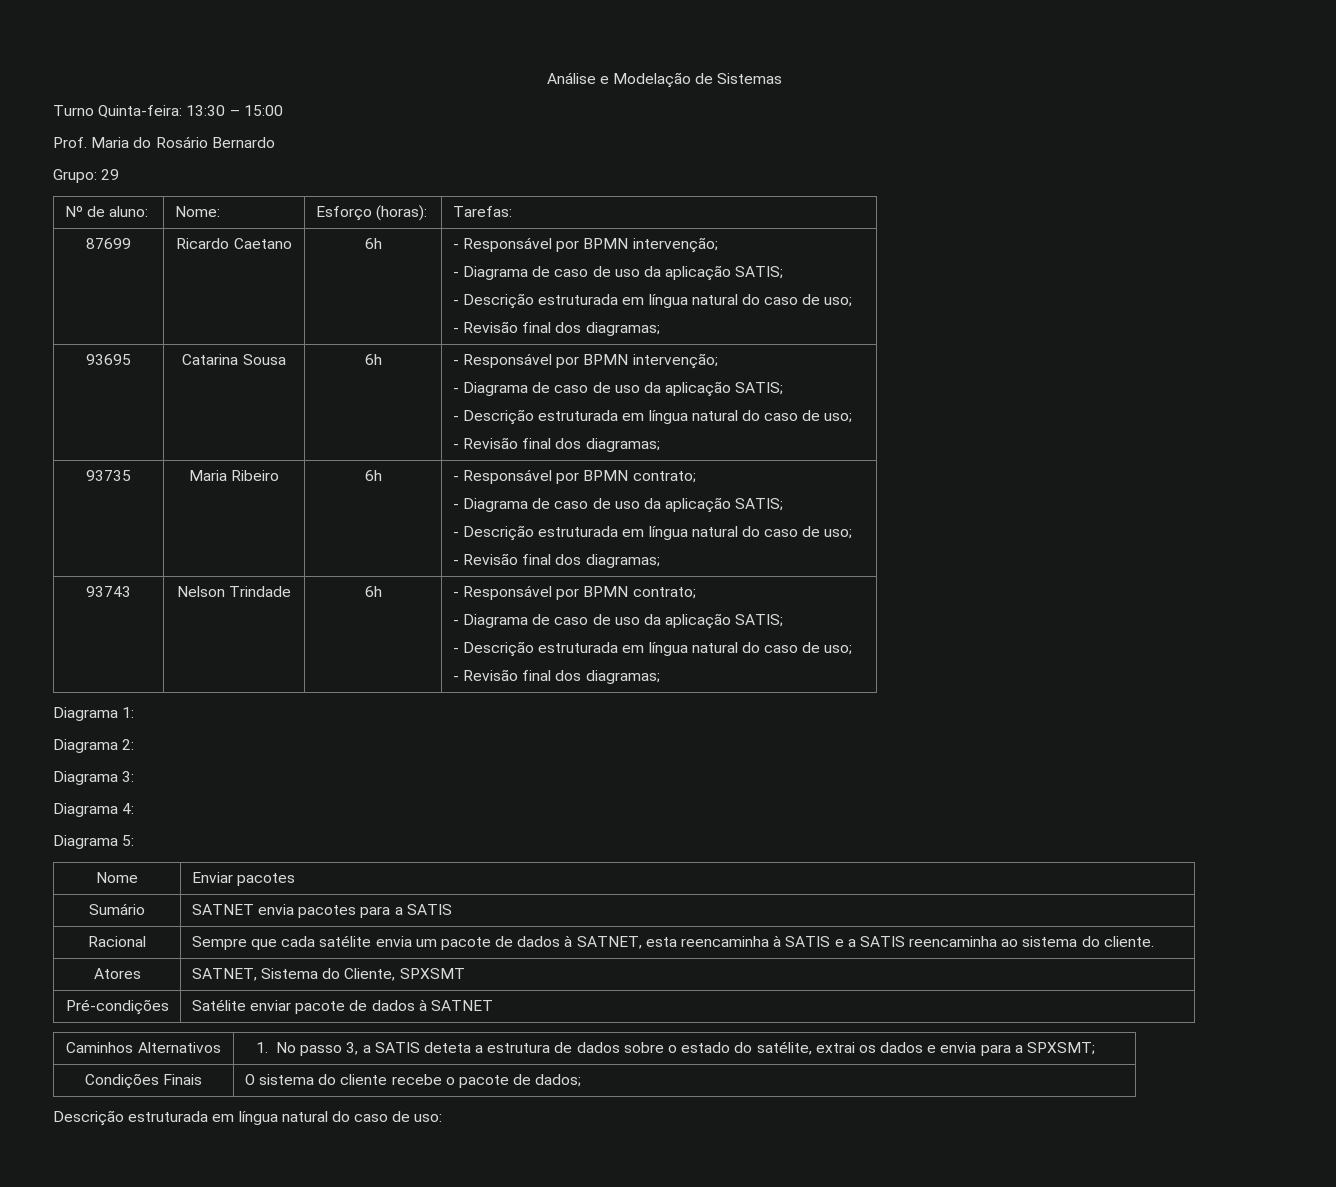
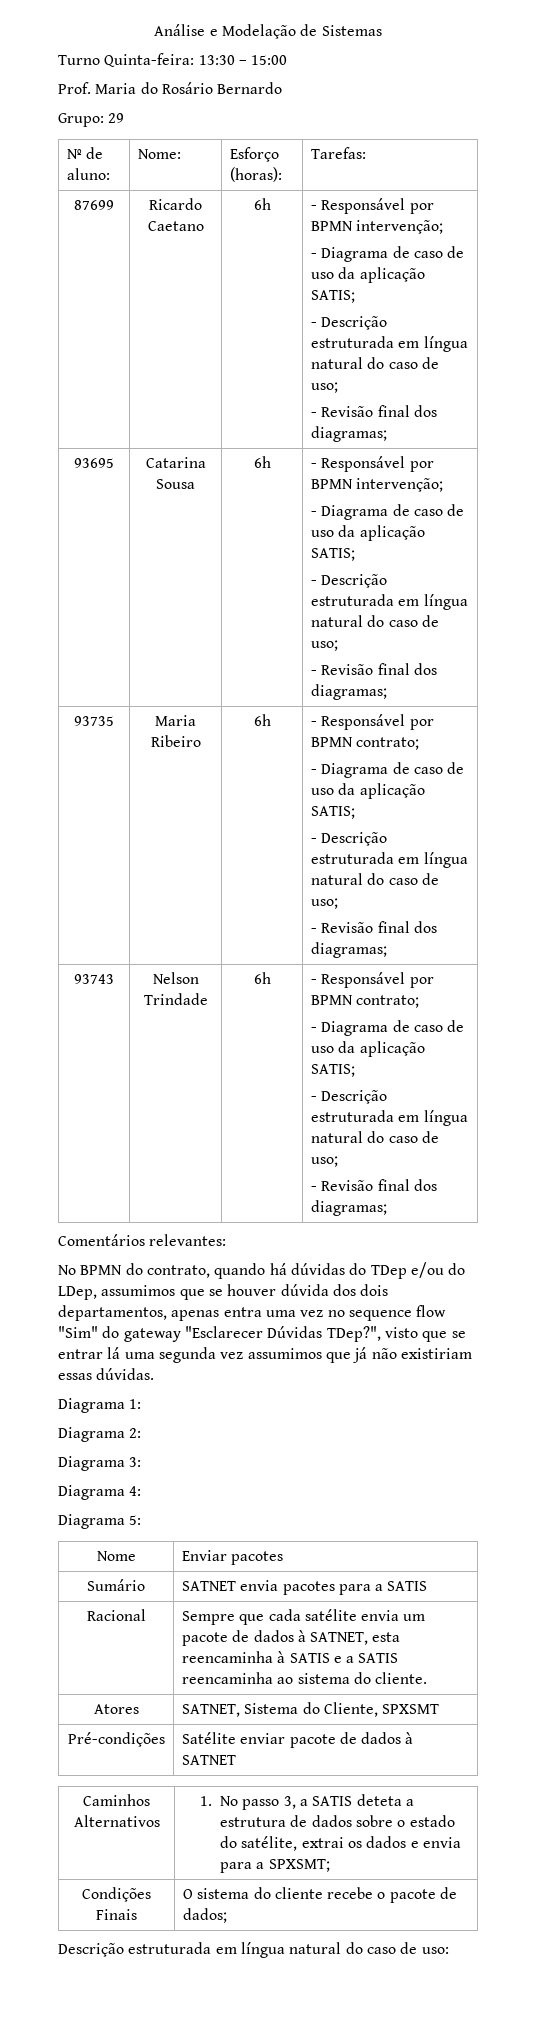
+ Comentários relevantes:
+ No BPMN do contrato, quando há dúvidas do TDep e/ou do LDep, assumimos que se houver dúvida dos dois departamentos, apenas entra uma vez no sequence flow "Sim" do gateway "Esclarecer Dúvidas TDep?", visto que se entrar lá uma segunda vez assumimos que já não existiriam essas dúvidas.

